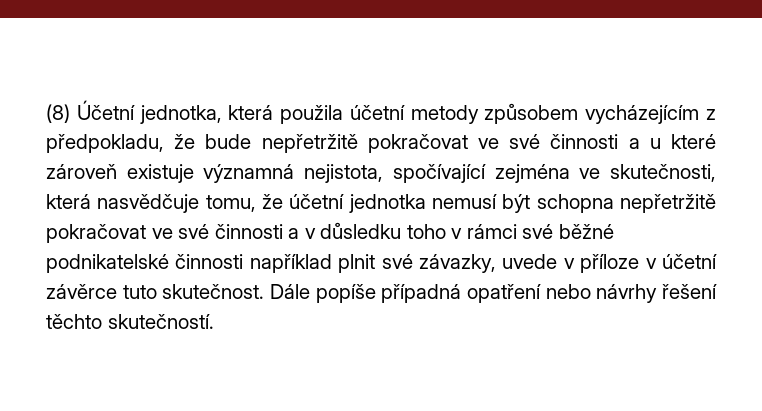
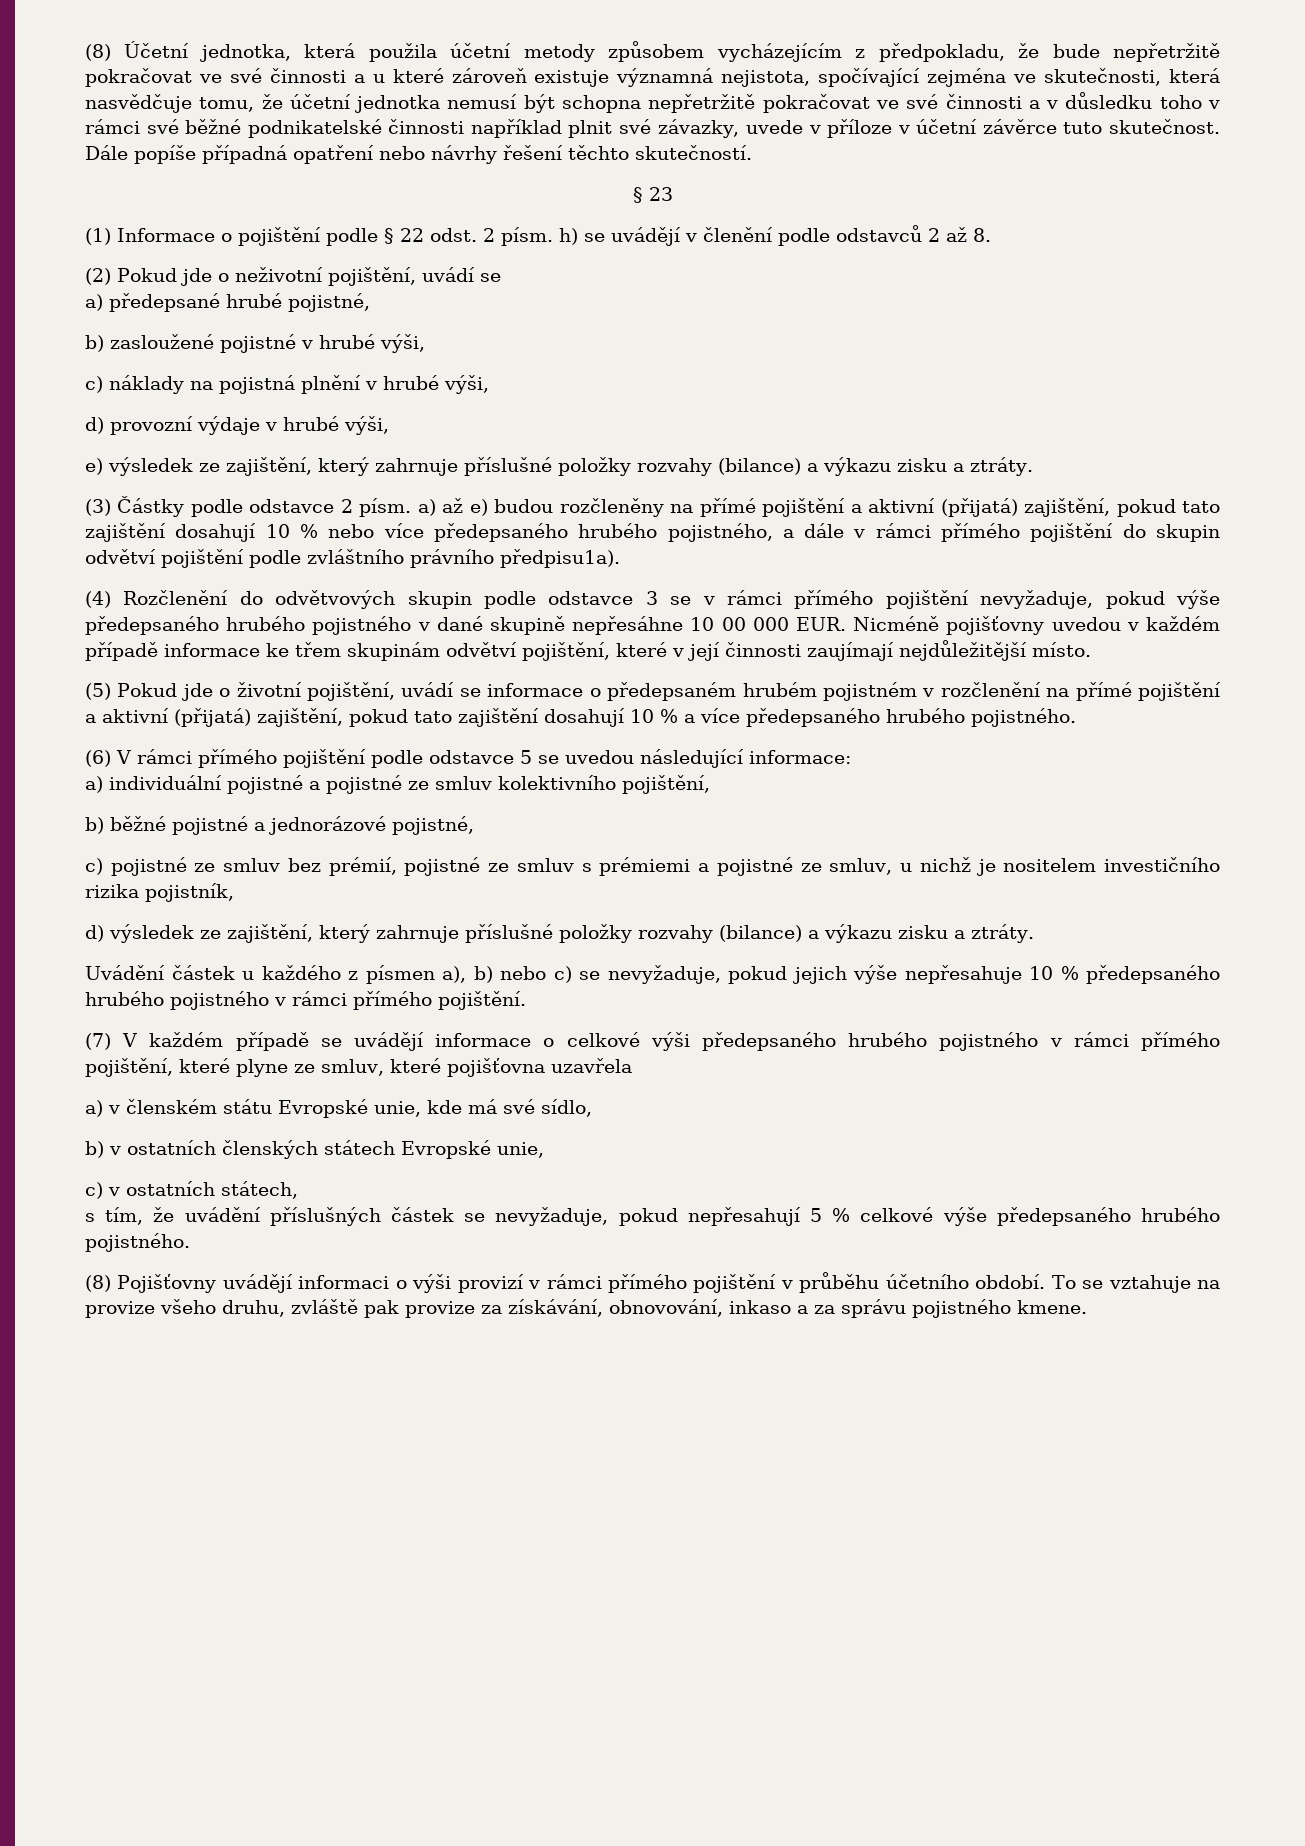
+ § 23
+ (1) Informace o pojištění podle § 22 odst. 2 písm. h) se uvádějí v členění podle odstavců 2 až 8.
+ (2) Pokud jde o neživotní pojištění, uvádí se
+ a) předepsané hrubé pojistné,
+ b) zasloužené pojistné v hrubé výši,
+ c) náklady na pojistná plnění v hrubé výši,
+ d) provozní výdaje v hrubé výši,
+ e) výsledek ze zajištění, který zahrnuje příslušné položky rozvahy (bilance) a výkazu zisku a ztráty.
+ (3) Částky podle odstavce 2 písm. a) až e) budou rozčleněny na přímé pojištění a aktivní (přijatá) zajištění, pokud tato zajištění dosahují 10 % nebo více předepsaného hrubého pojistného, a dále v rámci přímého pojištění do skupin odvětví pojištění podle zvláštního právního předpisu1a).
+ (4) Rozčlenění do odvětvových skupin podle odstavce 3 se v rámci přímého pojištění nevyžaduje, pokud výše předepsaného hrubého pojistného v dané skupině nepřesáhne 10 00 000 EUR. Nicméně pojišťovny uvedou v každém případě informace ke třem skupinám odvětví pojištění, které v její činnosti zaujímají nejdůležitější místo.
+ (5) Pokud jde o životní pojištění, uvádí se informace o předepsaném hrubém pojistném v rozčlenění na přímé pojištění a aktivní (přijatá) zajištění, pokud tato zajištění dosahují 10 % a více předepsaného hrubého pojistného.
+ (6) V rámci přímého pojištění podle odstavce 5 se uvedou následující informace:
+ a) individuální pojistné a pojistné ze smluv kolektivního pojištění,
+ b) běžné pojistné a jednorázové pojistné,
+ c) pojistné ze smluv bez prémií, pojistné ze smluv s prémiemi a pojistné ze smluv, u nichž je nositelem investičního rizika pojistník,
+ d) výsledek ze zajištění, který zahrnuje příslušné položky rozvahy (bilance) a výkazu zisku a ztráty.
+ Uvádění částek u každého z písmen a), b) nebo c) se nevyžaduje, pokud jejich výše nepřesahuje 10 % předepsaného hrubého pojistného v rámci přímého pojištění.
+ (7) V každém případě se uvádějí informace o celkové výši předepsaného hrubého pojistného v rámci přímého pojištění, které plyne ze smluv, které pojišťovna uzavřela
+ a) v členském státu Evropské unie, kde má své sídlo,
+ b) v ostatních členských státech Evropské unie,
+ c) v ostatních státech,
+ s tím, že uvádění příslušných částek se nevyžaduje, pokud nepřesahují 5 % celkové výše předepsaného hrubého pojistného.
+ (8) Pojišťovny uvádějí informaci o výši provizí v rámci přímého pojištění v průběhu účetního období. To se vztahuje na provize všeho druhu, zvláště pak provize za získávání, obnovování, inkaso a za správu pojistného kmene.

